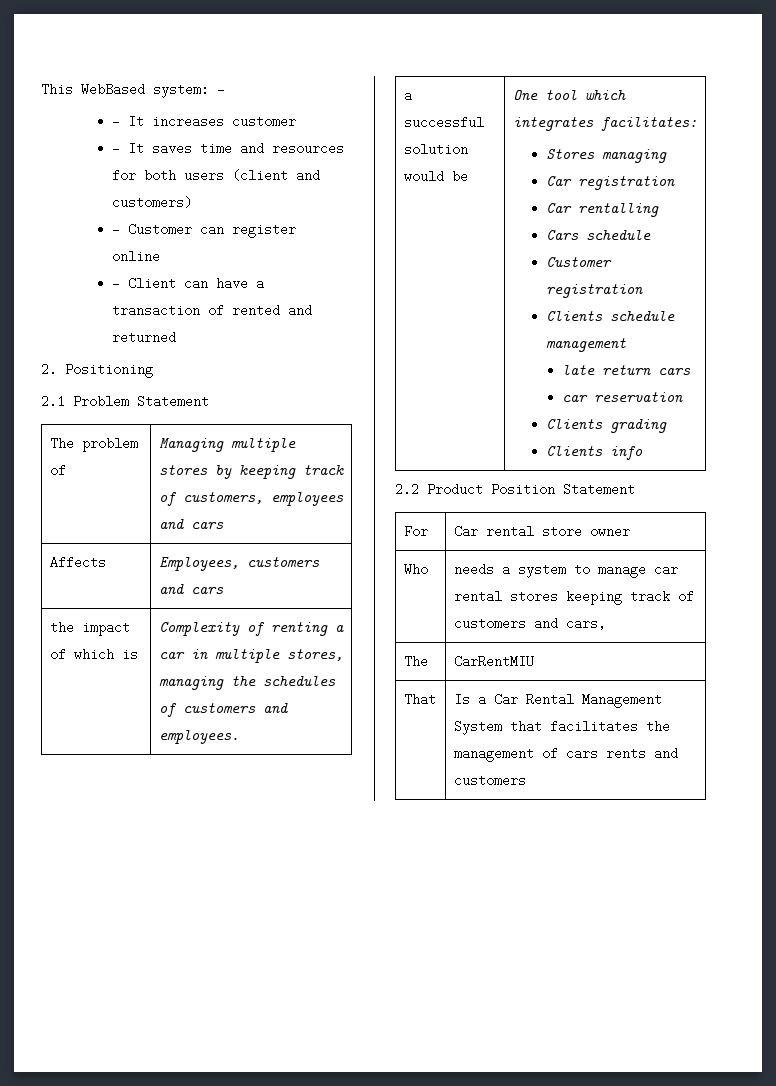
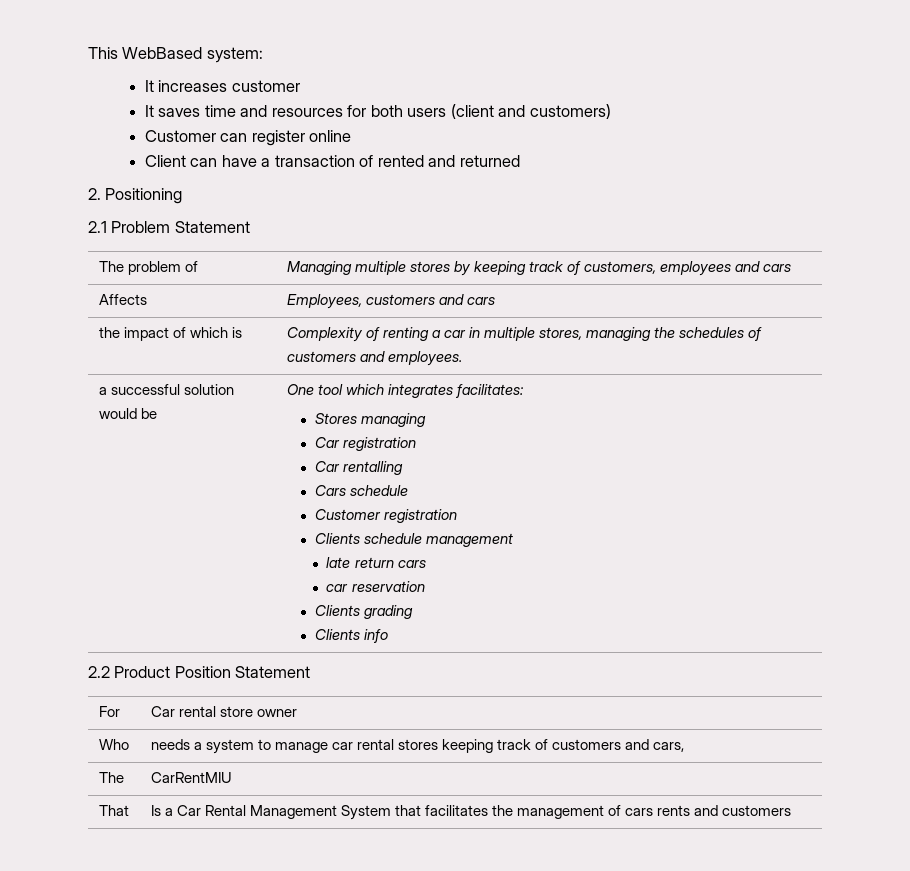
- This WebBased system: -
- - It increases customer
+ This WebBased system:
+ It increases customer
- - It saves time and resources for both users (client and customers)
+ It saves time and resources for both users (client and customers)
- - Customer can register online
+ Customer can register online
- - Client can have a transaction of rented and returned
+ Client can have a transaction of rented and returned

